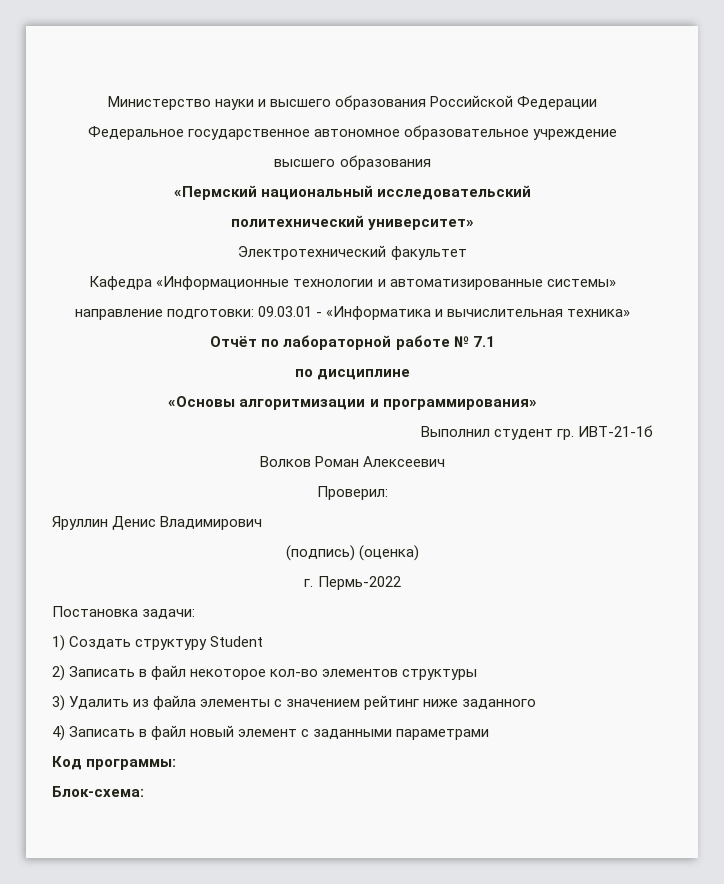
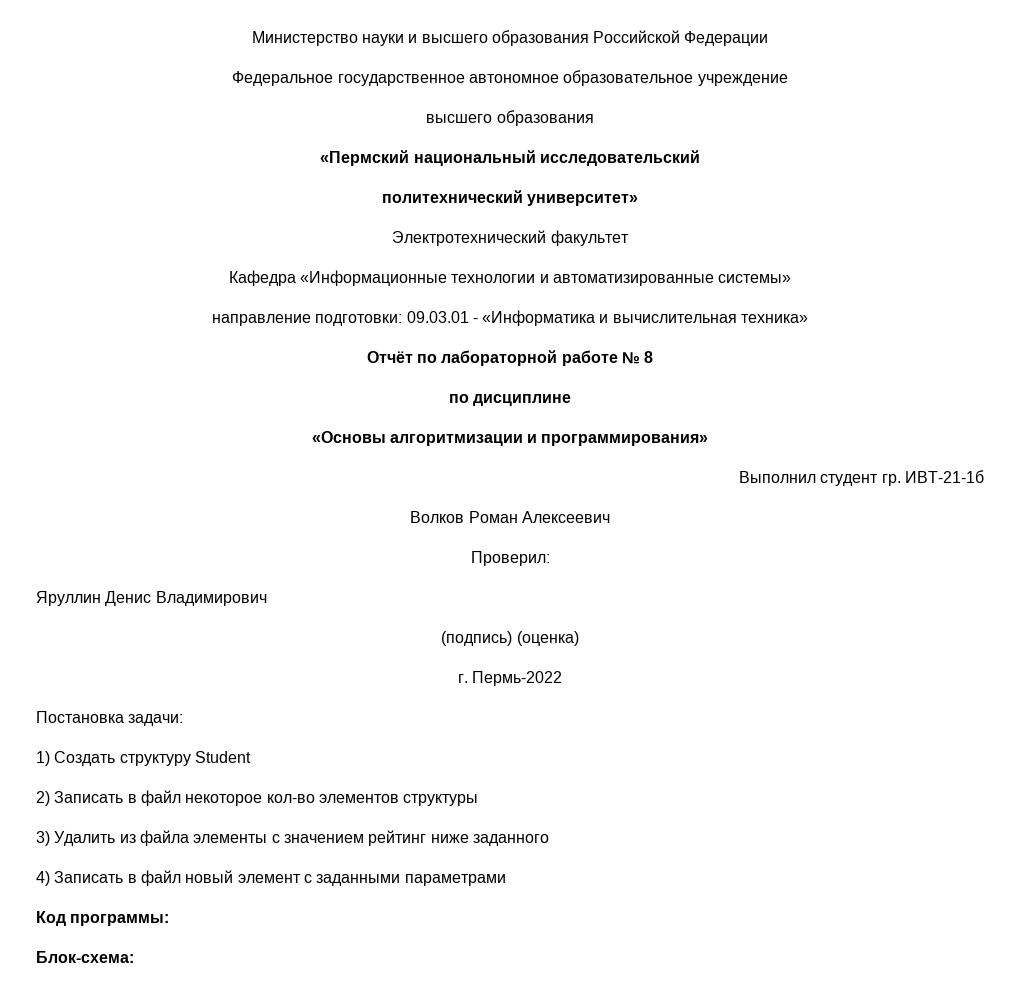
- Отчёт по лабораторной работе № 7.1
+ Отчёт по лабораторной работе № 8

